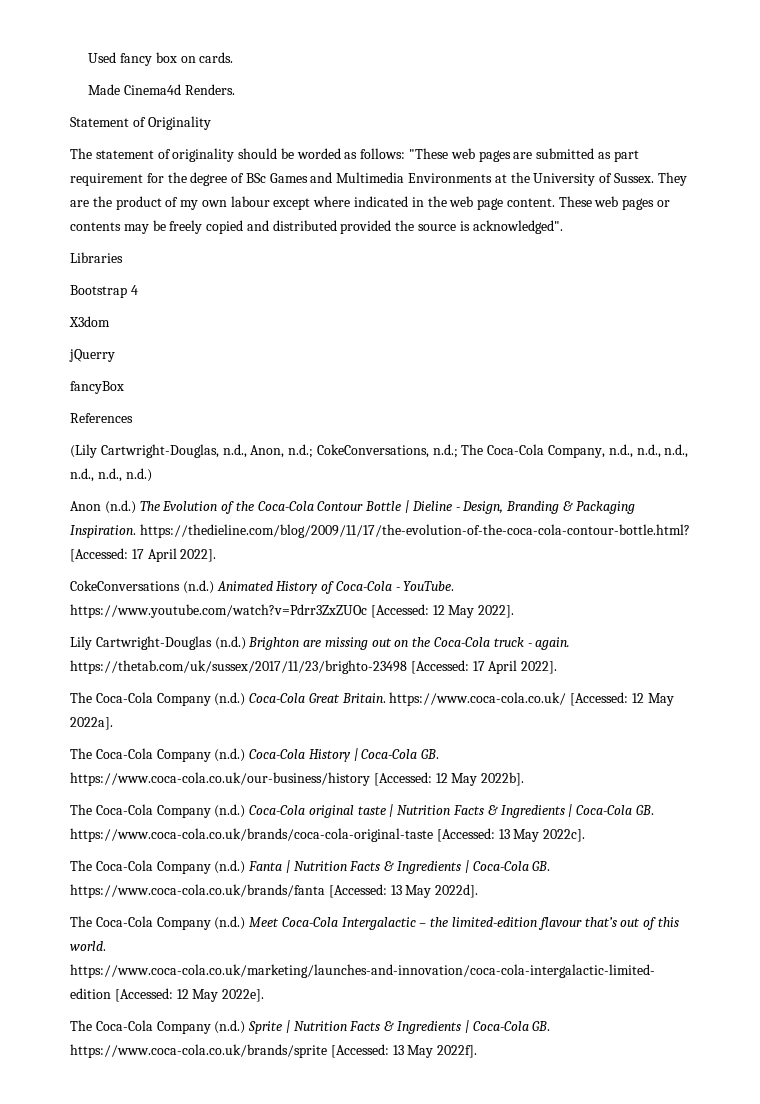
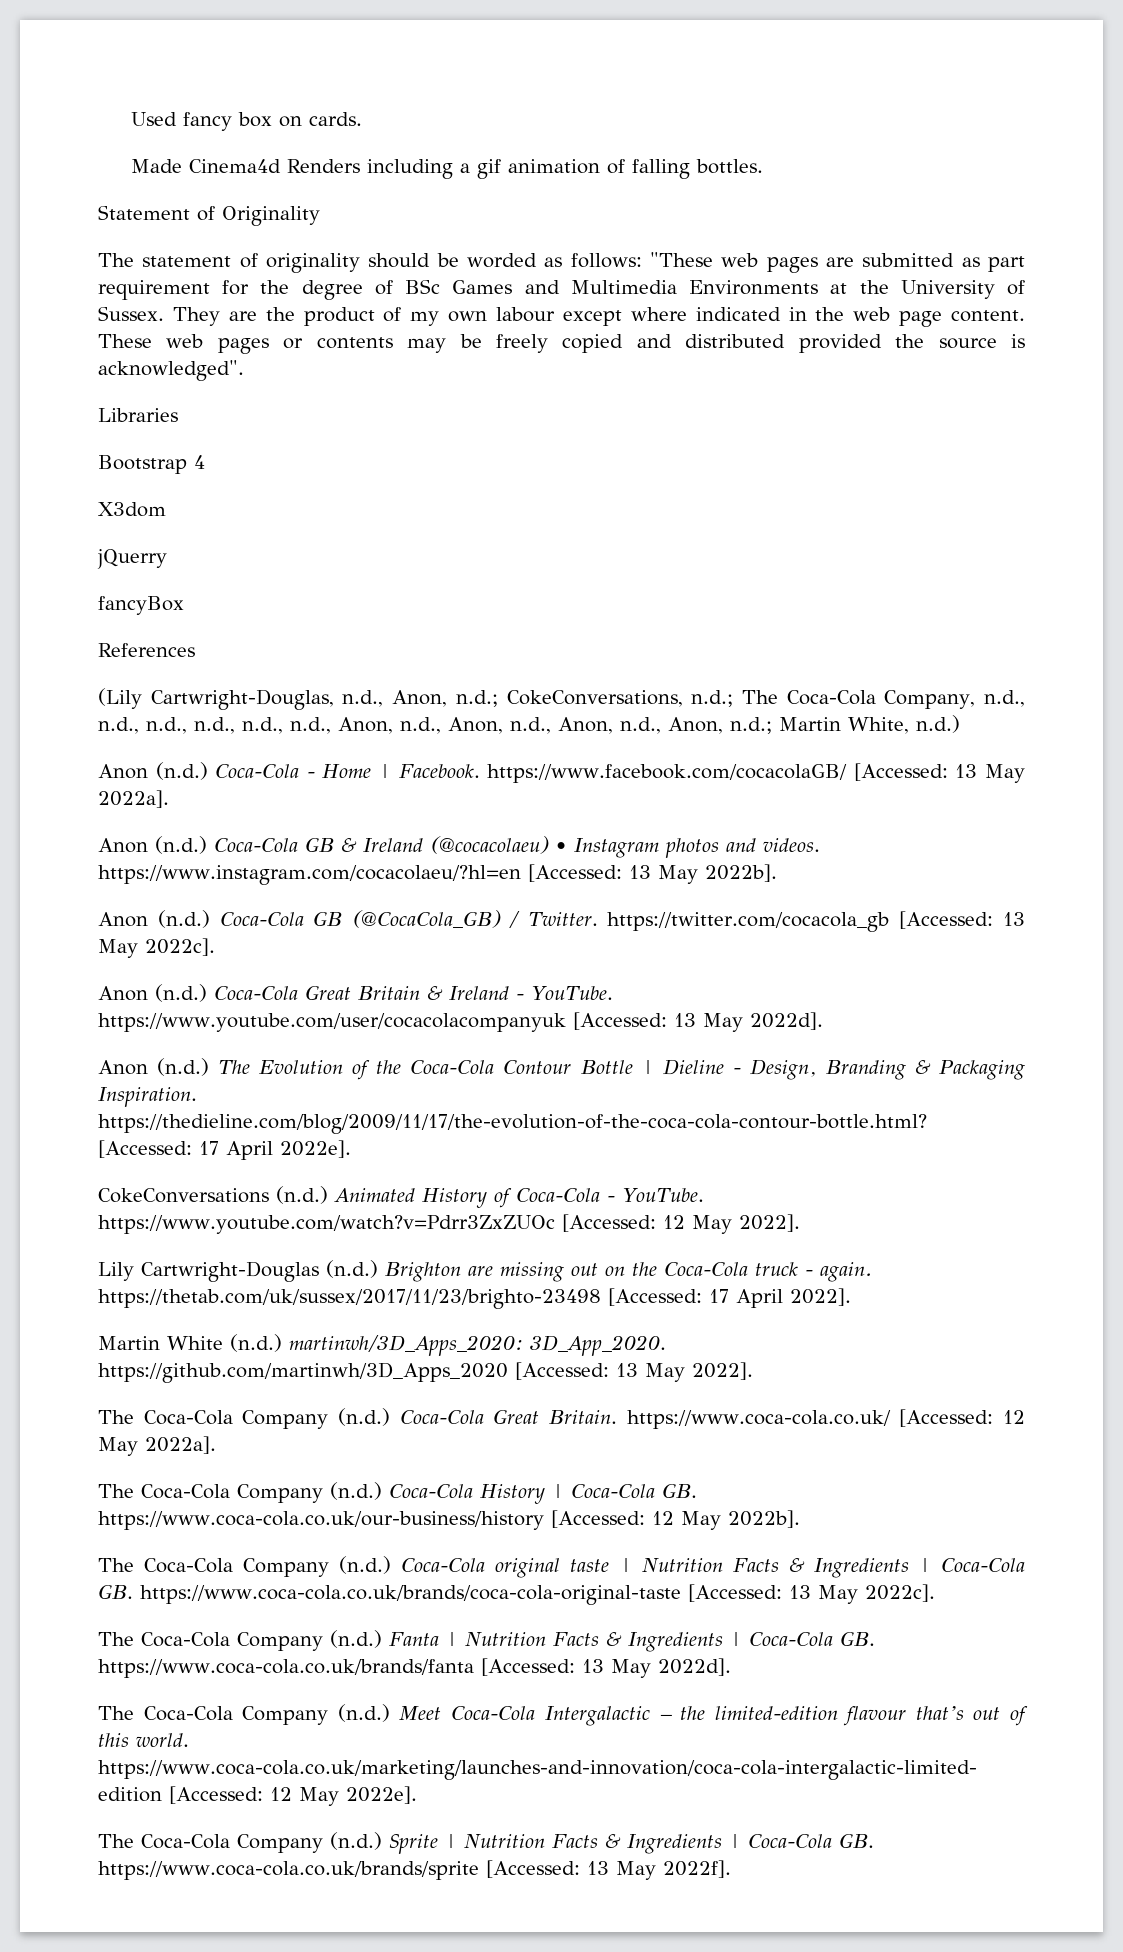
- Made Cinema4d Renders.
+ Made Cinema4d Renders including a gif animation of falling bottles.
- (Lily Cartwright-Douglas, n.d., Anon, n.d.; CokeConversations, n.d.; The Coca-Cola Company, n.d., n.d., n.d., n.d., n.d., n.d.)
+ (Lily Cartwright-Douglas, n.d., Anon, n.d.; CokeConversations, n.d.; The Coca-Cola Company, n.d., n.d., n.d., n.d., n.d., n.d., Anon, n.d., Anon, n.d., Anon, n.d., Anon, n.d.; Martin White, n.d.)
+ Anon (n.d.) Coca-Cola - Home | Facebook. https://www.facebook.com/cocacolaGB/ [Accessed: 13 May 2022a].
+ Anon (n.d.) Coca-Cola GB & Ireland (@cocacolaeu) • Instagram photos and videos. https://www.instagram.com/cocacolaeu/?hl=en [Accessed: 13 May 2022b].
+ Anon (n.d.) Coca-Cola GB (@CocaCola_GB) / Twitter. https://twitter.com/cocacola_gb [Accessed: 13 May 2022c].
+ Anon (n.d.) Coca-Cola Great Britain & Ireland - YouTube. https://www.youtube.com/user/cocacolacompanyuk [Accessed: 13 May 2022d].
- Anon (n.d.) The Evolution of the Coca-Cola Contour Bottle | Dieline - Design, Branding & Packaging Inspiration. https://thedieline.com/blog/2009/11/17/the-evolution-of-the-coca-cola-contour-bottle.html? [Accessed: 17 April 2022].
+ Anon (n.d.) The Evolution of the Coca-Cola Contour Bottle | Dieline - Design, Branding & Packaging Inspiration. https://thedieline.com/blog/2009/11/17/the-evolution-of-the-coca-cola-contour-bottle.html? [Accessed: 17 April 2022e].
+ Martin White (n.d.) martinwh/3D_Apps_2020: 3D_App_2020. https://github.com/martinwh/3D_Apps_2020 [Accessed: 13 May 2022].

